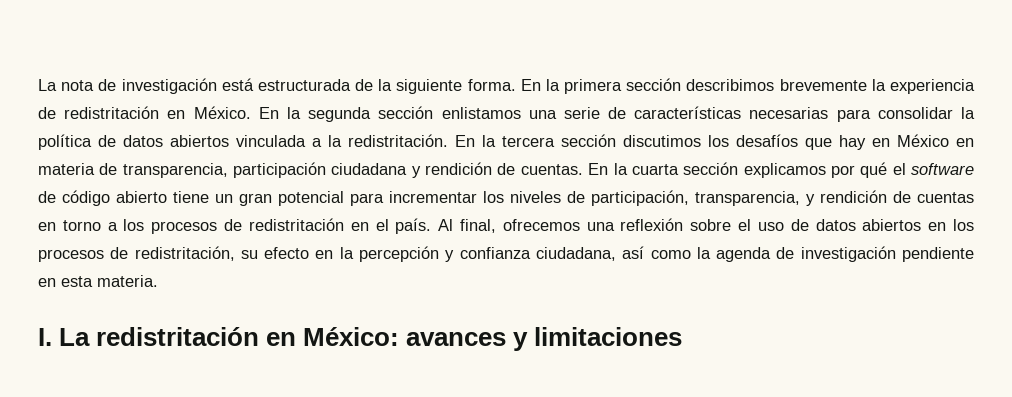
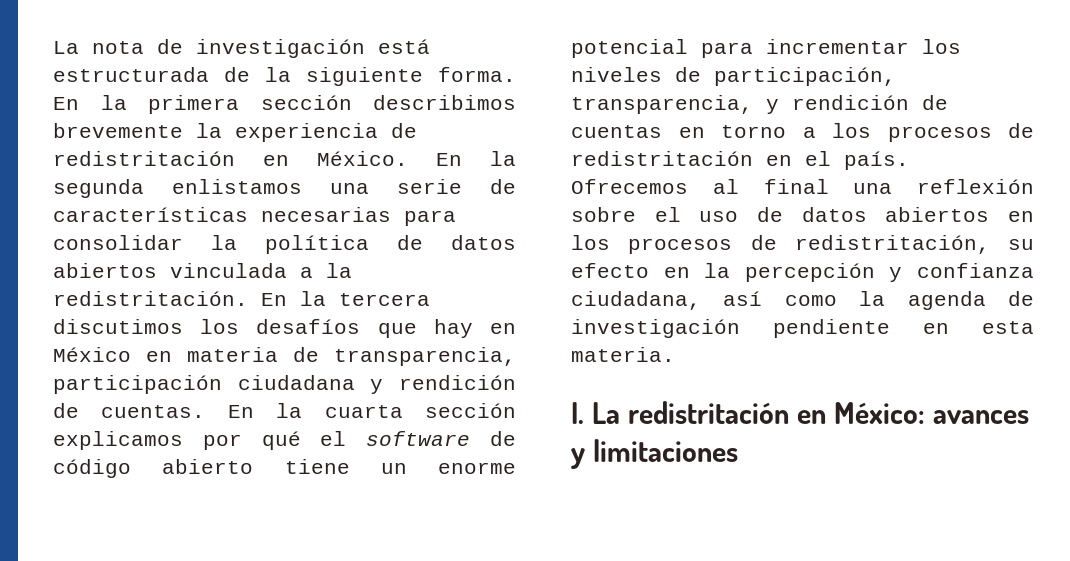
- En la segunda sección enlistamos una serie de características necesarias para consolidar la política de datos abiertos vinculada a la redistritación.
+ En la segunda enlistamos una serie de características necesarias para consolidar la política de datos abiertos vinculada a la redistritación.
- En la tercera sección discutimos los desafíos que hay en México en materia de transparencia, participación ciudadana y rendición de cuentas.
+ En la tercera discutimos los desafíos que hay en México en materia de transparencia, participación ciudadana y rendición de cuentas.
- En la cuarta sección explicamos por qué el software de código abierto tiene un gran potencial para incrementar los niveles de participación, transparencia, y rendición de cuentas en torno a los procesos de redistritación en el país.
+ En la cuarta sección explicamos por qué el software de código abierto tiene un enorme potencial para incrementar los niveles de participación, transparencia, y rendición de cuentas en torno a los procesos de redistritación en el país.
- Al final, ofrecemos una reflexión sobre el uso de datos abiertos en los procesos de redistritación, su efecto en la percepción y confianza ciudadana, así como la agenda de investigación pendiente en esta materia.
+ Ofrecemos al final una reflexión sobre el uso de datos abiertos en los procesos de redistritación, su efecto en la percepción y confianza ciudadana, así como la agenda de investigación pendiente en esta materia.

